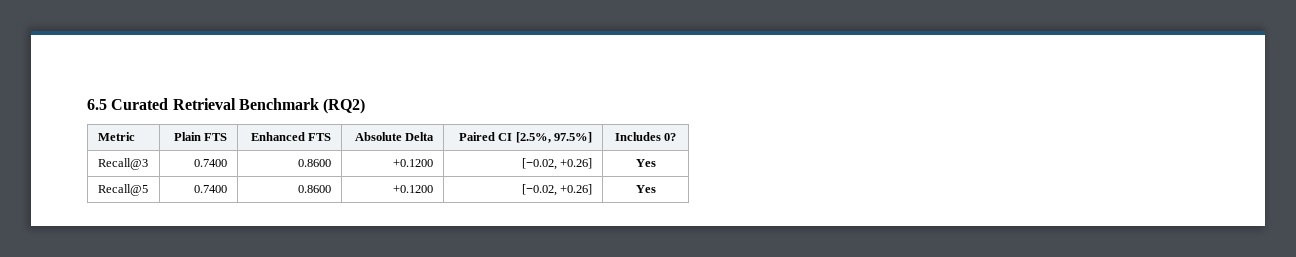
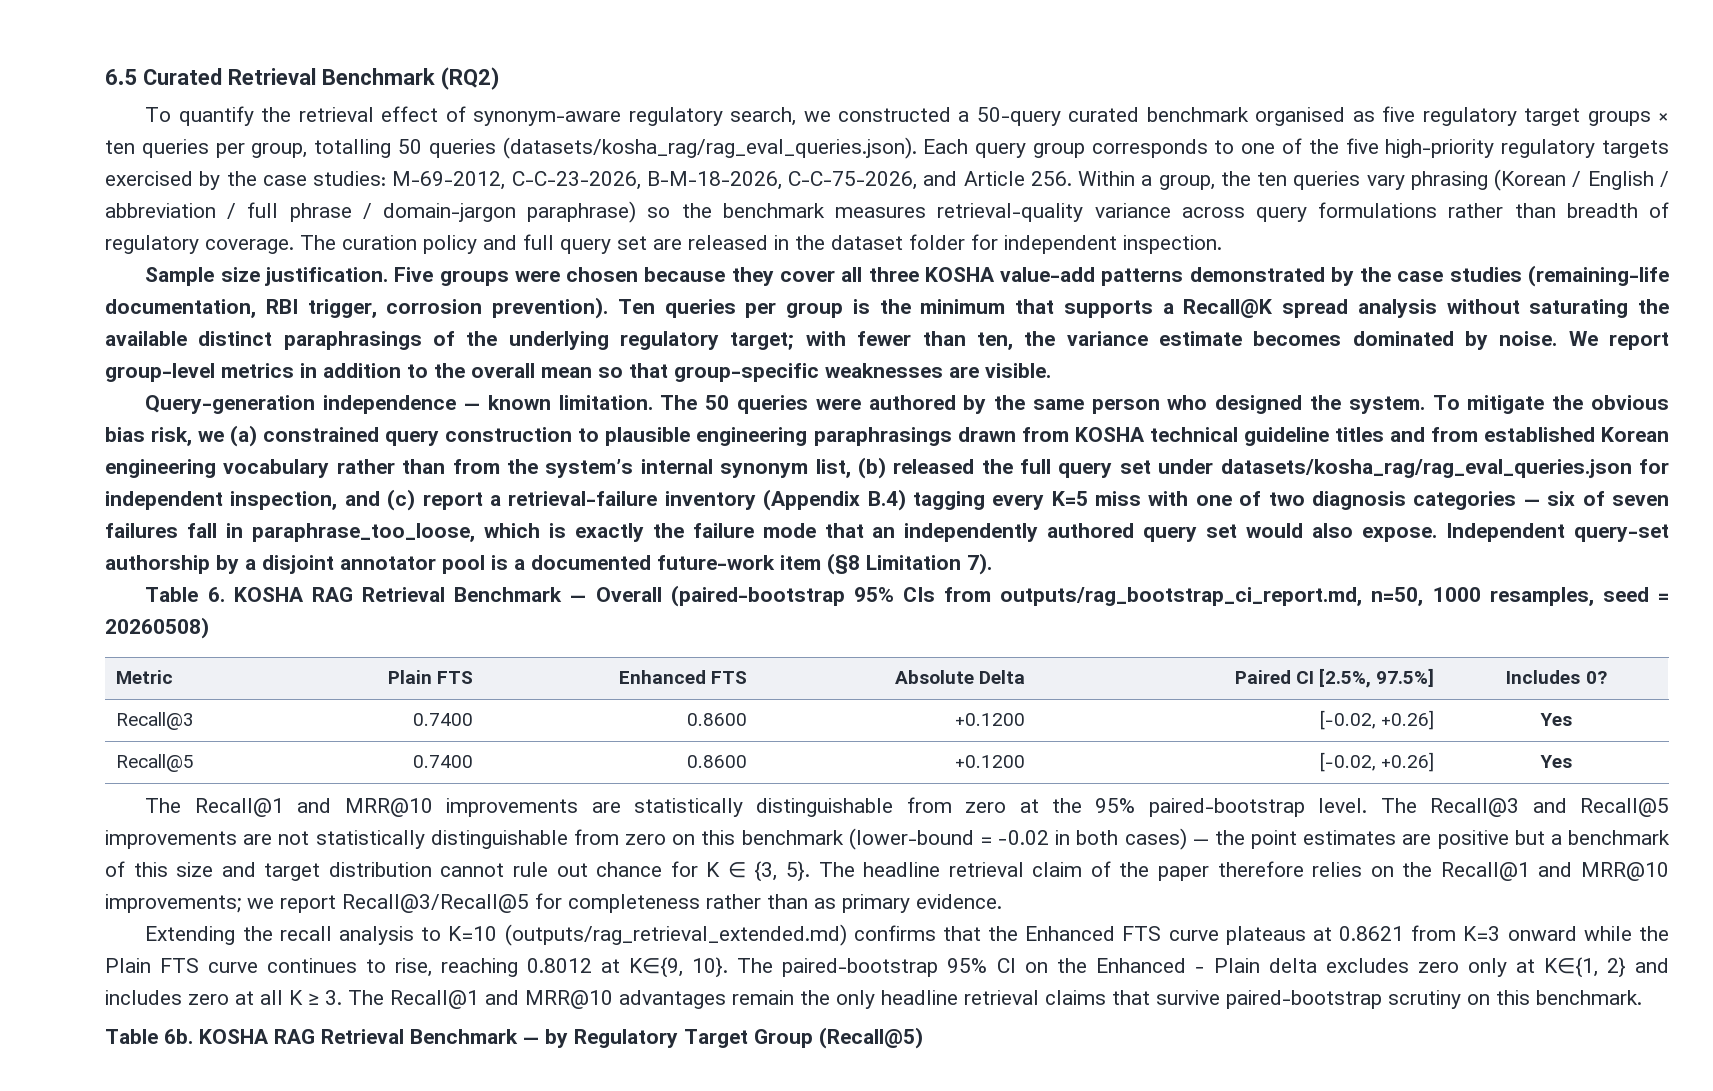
+ To quantify the retrieval effect of synonym-aware regulatory search, we constructed a 50-query curated benchmark organised as five regulatory target groups × ten queries per group, totalling 50 queries (datasets/kosha_rag/rag_eval_queries.json). Each query group corresponds to one of the five high-priority regulatory targets exercised by the case studies: M-69-2012, C-C-23-2026, B-M-18-2026, C-C-75-2026, and Article 256. Within a group, the ten queries vary phrasing (Korean / English / abbreviation / full phrase / domain-jargon paraphrase) so the benchmark measures retrieval-quality variance across query formulations rather than breadth of regulatory coverage. The curation policy and full query set are released in the dataset folder for independent inspection.
+ Sample size justification. Five groups were chosen because they cover all three KOSHA value-add patterns demonstrated by the case studies (remaining-life documentation, RBI trigger, corrosion prevention). Ten queries per group is the minimum that supports a Recall@K spread analysis without saturating the available distinct paraphrasings of the underlying regulatory target; with fewer than ten, the variance estimate becomes dominated by noise. We report group-level metrics in addition to the overall mean so that group-specific weaknesses are visible.
+ Query-generation independence — known limitation. The 50 queries were authored by the same person who designed the system. To mitigate the obvious bias risk, we (a) constrained query construction to plausible engineering paraphrasings drawn from KOSHA technical guideline titles and from established Korean engineering vocabulary rather than from the system’s internal synonym list, (b) released the full query set under datasets/kosha_rag/rag_eval_queries.json for independent inspection, and (c) report a retrieval-failure inventory (Appendix B.4) tagging every K=5 miss with one of two diagnosis categories — six of seven failures fall in paraphrase_too_loose, which is exactly the failure mode that an independently authored query set would also expose. Independent query-set authorship by a disjoint annotator pool is a documented future-work item (§8 Limitation 7).
+ Table 6. KOSHA RAG Retrieval Benchmark — Overall (paired-bootstrap 95% CIs from outputs/rag_bootstrap_ci_report.md, n=50, 1000 resamples, seed = 20260508)
+ The Recall@1 and MRR@10 improvements are statistically distinguishable from zero at the 95% paired-bootstrap level. The Recall@3 and Recall@5 improvements are not statistically distinguishable from zero on this benchmark (lower-bound = −0.02 in both cases) — the point estimates are positive but a benchmark of this size and target distribution cannot rule out chance for K ∈ {3, 5}. The headline retrieval claim of the paper therefore relies on the Recall@1 and MRR@10 improvements; we report Recall@3/Recall@5 for completeness rather than as primary evidence.
+ Extending the recall analysis to K=10 (outputs/rag_retrieval_extended.md) confirms that the Enhanced FTS curve plateaus at 0.8621 from K=3 onward while the Plain FTS curve continues to rise, reaching 0.8012 at K∈{9, 10}. The paired-bootstrap 95% CI on the Enhanced − Plain delta excludes zero only at K∈{1, 2} and includes zero at all K ≥ 3. The Recall@1 and MRR@10 advantages remain the only headline retrieval claims that survive paired-bootstrap scrutiny on this benchmark.
+ Table 6b. KOSHA RAG Retrieval Benchmark — by Regulatory Target Group (Recall@5)

